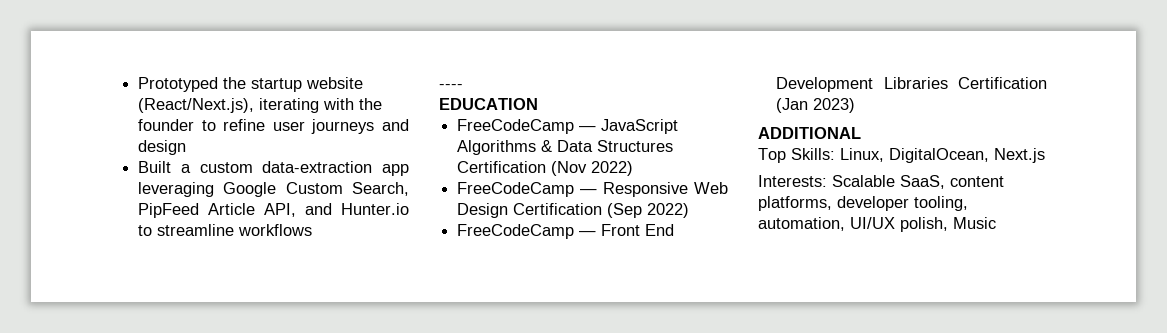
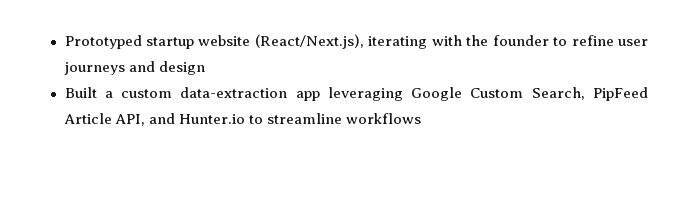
- Prototyped the startup website (React/Next.js), iterating with the founder to refine user journeys and design
+ Prototyped startup website (React/Next.js), iterating with the founder to refine user journeys and design
- ----
- EDUCATION
- FreeCodeCamp — JavaScript Algorithms & Data Structures Certification (Nov 2022)
- FreeCodeCamp — Responsive Web Design Certification (Sep 2022)
- FreeCodeCamp — Front End Development Libraries Certification (Jan 2023)
- ADDITIONAL
- Top Skills: Linux, DigitalOcean, Next.js
- Interests: Scalable SaaS, content platforms, developer tooling, automation, UI/UX polish, Music

